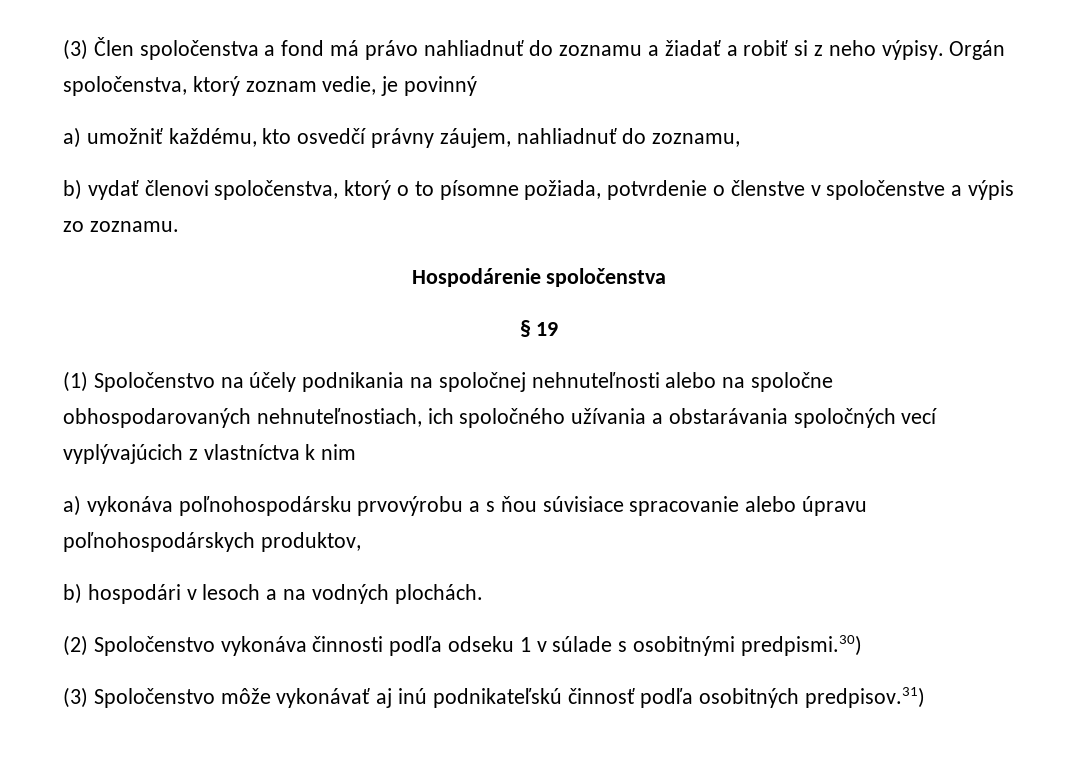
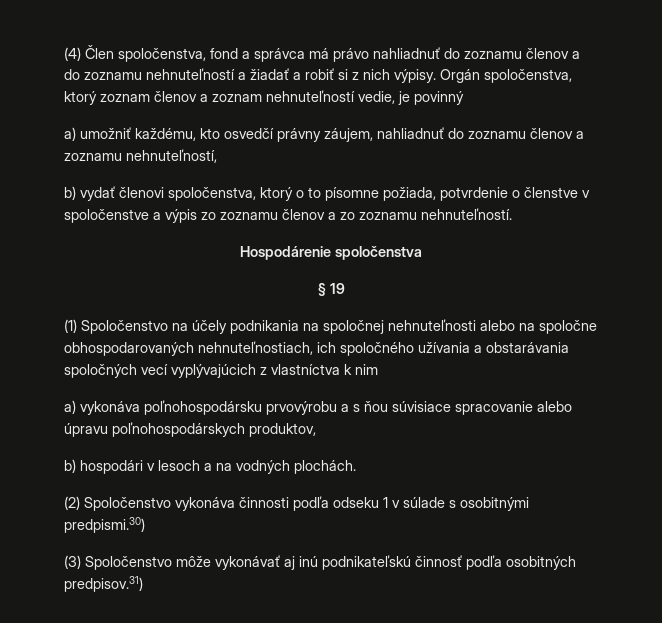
- (3) Člen spoločenstva a fond má právo nahliadnuť do zoznamu a žiadať a robiť si z neho výpisy.
+ (4) Člen spoločenstva, fond a správca má právo nahliadnuť do zoznamu členov a do zoznamu nehnuteľností a žiadať a robiť si z nich výpisy.
- Orgán spoločenstva, ktorý zoznam vedie, je povinný
+ Orgán spoločenstva, ktorý zoznam členov a zoznam nehnuteľností vedie, je povinný
- a) umožniť každému, kto osvedčí právny záujem, nahliadnuť do zoznamu,
+ a) umožniť každému, kto osvedčí právny záujem, nahliadnuť do zoznamu členov a zoznamu nehnuteľností,
- b) vydať členovi spoločenstva, ktorý o to písomne požiada, potvrdenie o členstve v spoločenstve a výpis zo zoznamu.
+ b) vydať členovi spoločenstva, ktorý o to písomne požiada, potvrdenie o členstve v spoločenstve a výpis zo zoznamu členov a zo zoznamu nehnuteľností.

